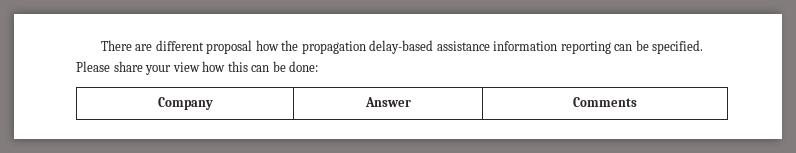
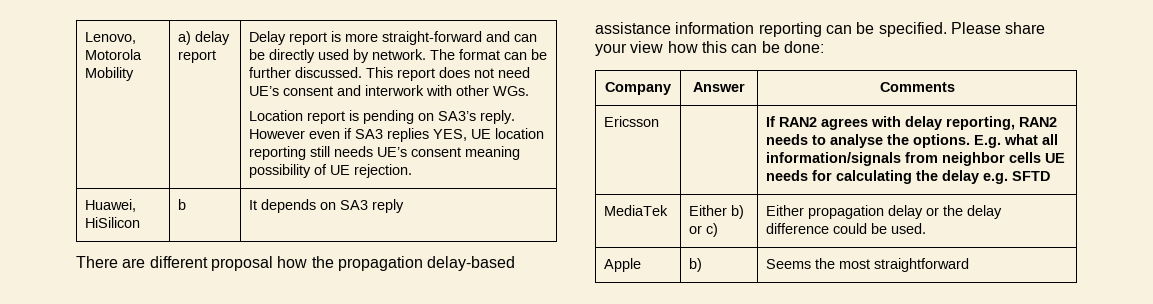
+ Lenovo, Motorola Mobility | a) delay report | Delay report is more straight-forward and can be directly used by network. The format can be further discussed. This report does not need UE’s consent and interwork with other WGs.
+ Location report is pending on SA3’s reply. However even if SA3 replies YES, UE location reporting still needs UE’s consent meaning possibility of UE rejection.
+ Huawei, HiSilicon | b | It depends on SA3 reply
+ Ericsson | | If RAN2 agrees with delay reporting, RAN2 needs to analyse the options. E.g. what all information/signals from neighbor cells UE needs for calculating the delay e.g. SFTD
+ MediaTek | Either b) or c) | Either propagation delay or the delay difference could be used.
+ Apple | b) | Seems the most straightforward

